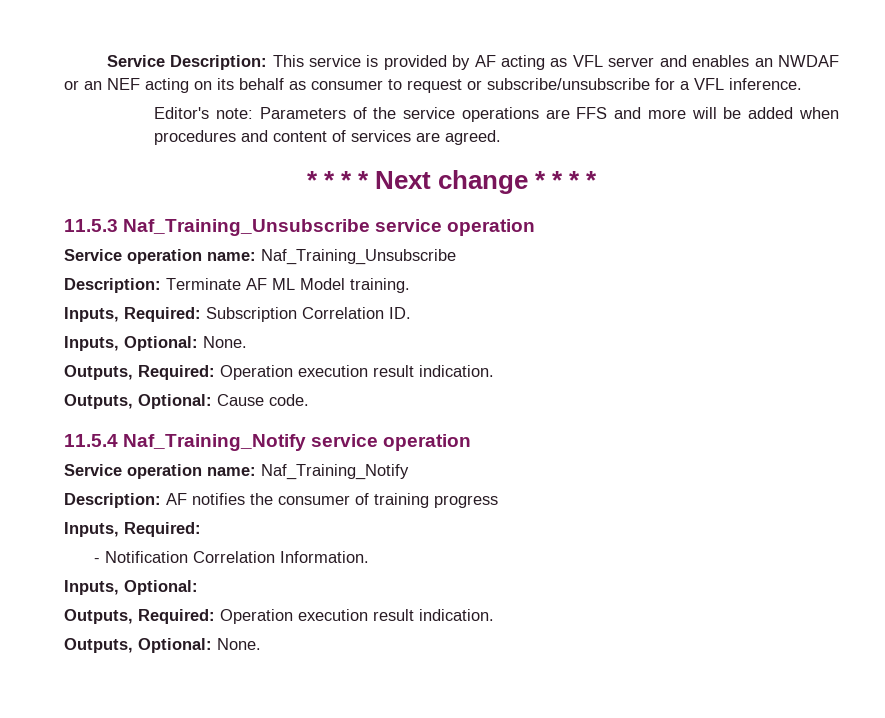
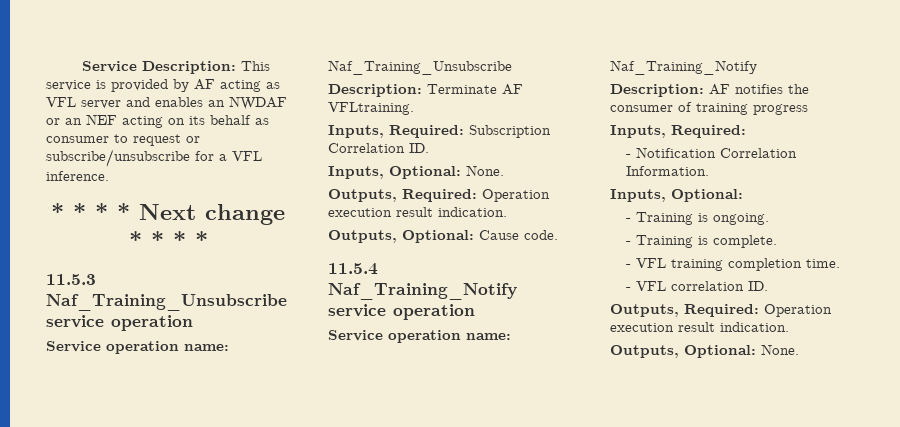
- Editor's note: Parameters of the service operations are FFS and more will be added when procedures and content of services are agreed.
- Description: Terminate AF ML Model training.
+ Description: Terminate AF VFLtraining.
+ - Training is ongoing.
+ - Training is complete.
+ - VFL training completion time.
+ - VFL correlation ID.

